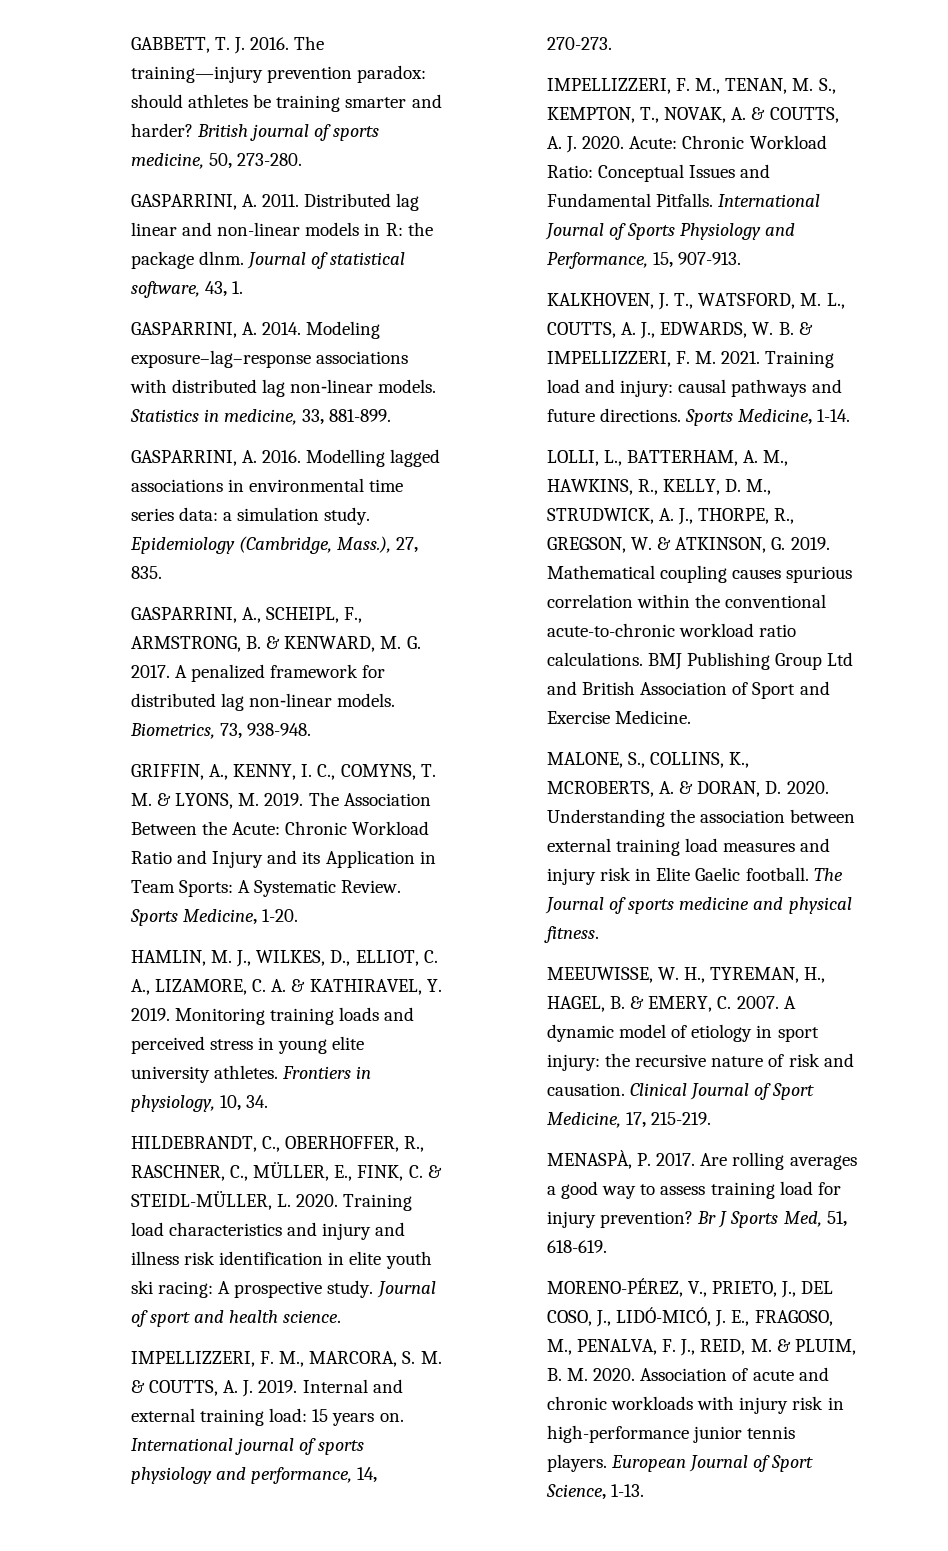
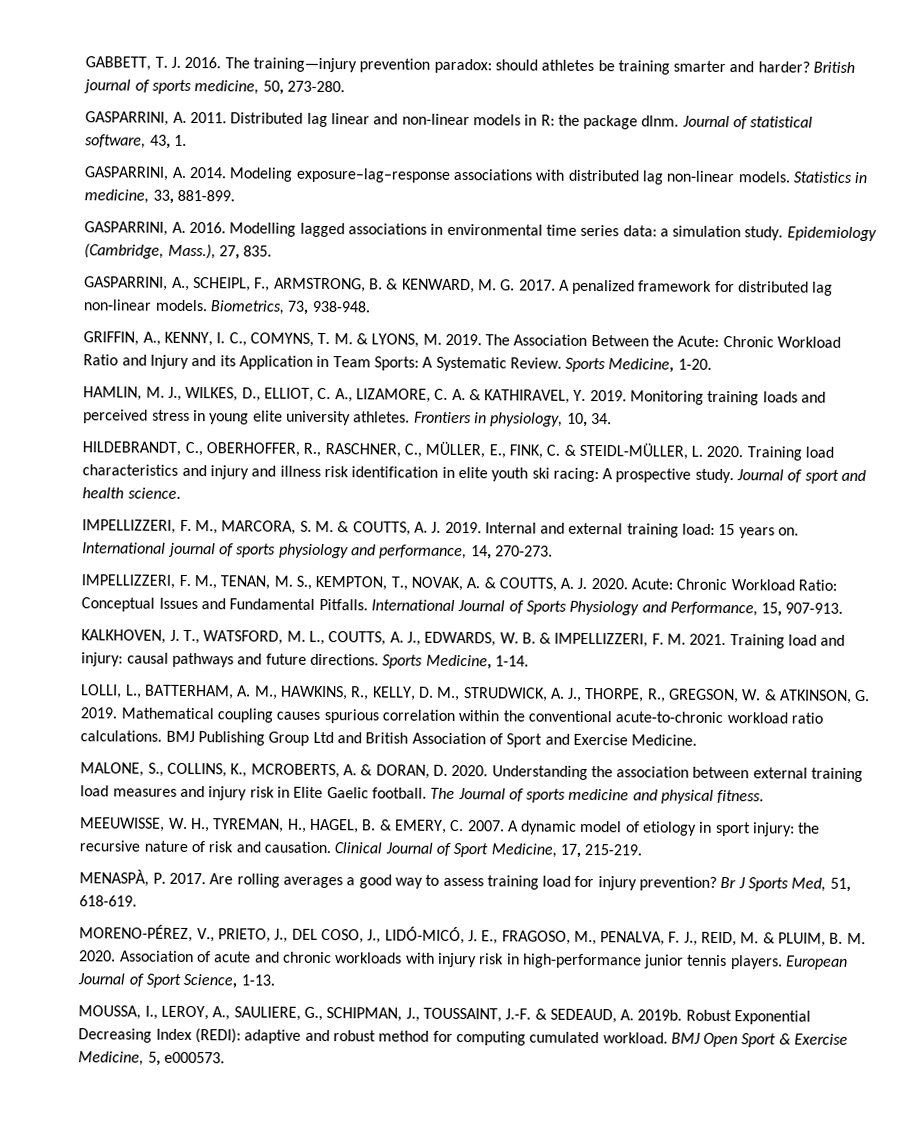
+ MOUSSA, I., LEROY, A., SAULIERE, G., SCHIPMAN, J., TOUSSAINT, J.-F. & SEDEAUD, A. 2019b. Robust Exponential Decreasing Index (REDI): adaptive and robust method for computing cumulated workload. BMJ Open Sport & Exercise Medicine, 5, e000573.

